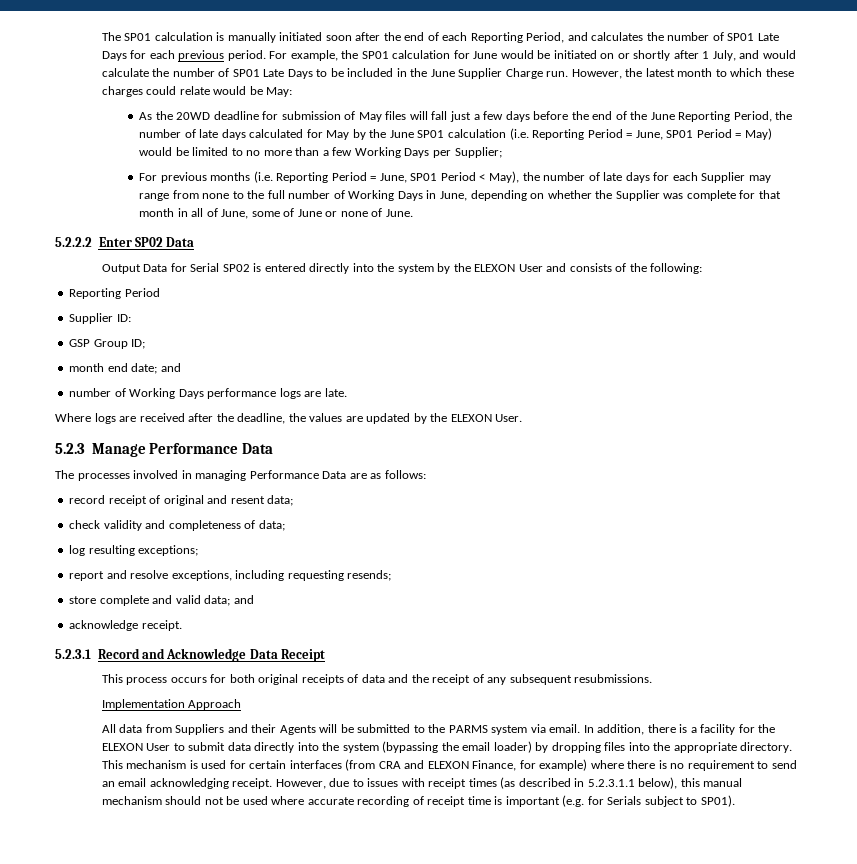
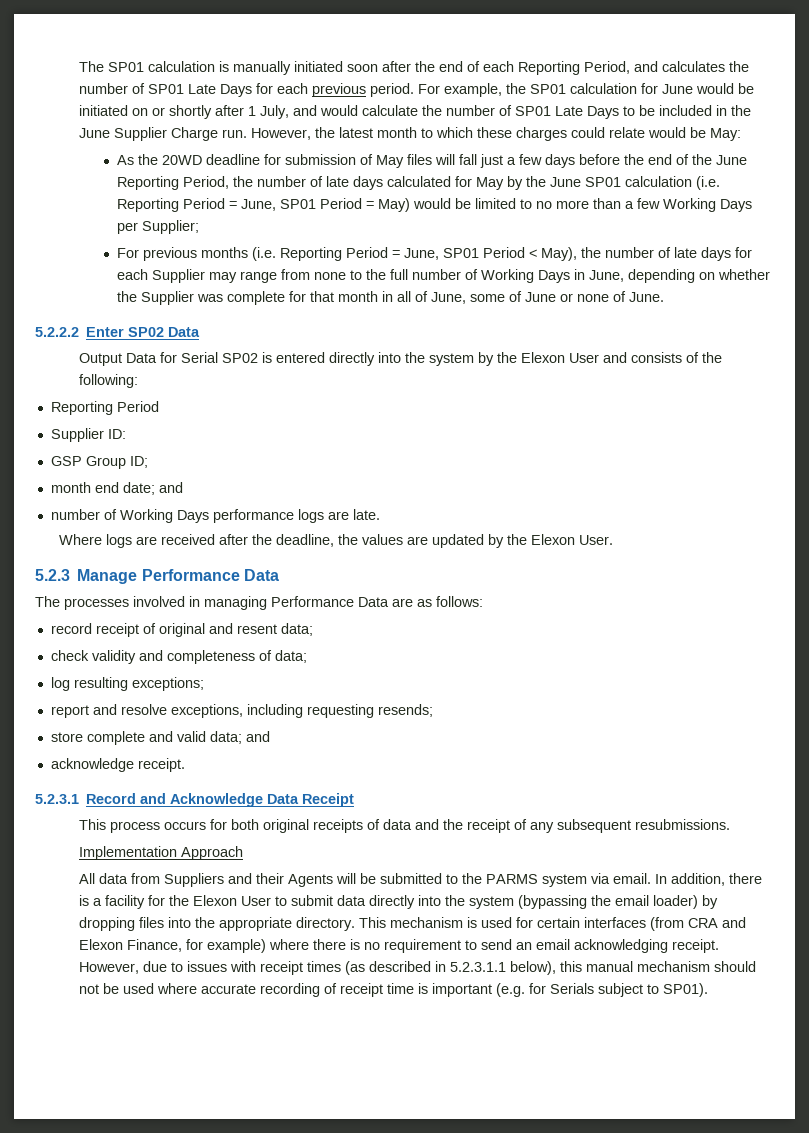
- Output Data for Serial SP02 is entered directly into the system by the ELEXON User and consists of the following:
+ Output Data for Serial SP02 is entered directly into the system by the Elexon User and consists of the following:
- Where logs are received after the deadline, the values are updated by the ELEXON User.
+ Where logs are received after the deadline, the values are updated by the Elexon User.
- In addition, there is a facility for the ELEXON User to submit data directly into the system (bypassing the email loader) by dropping files into the appropriate directory.
+ In addition, there is a facility for the Elexon User to submit data directly into the system (bypassing the email loader) by dropping files into the appropriate directory.
- This mechanism is used for certain interfaces (from CRA and ELEXON Finance, for example) where there is no requirement to send an email acknowledging receipt.
+ This mechanism is used for certain interfaces (from CRA and Elexon Finance, for example) where there is no requirement to send an email acknowledging receipt.

